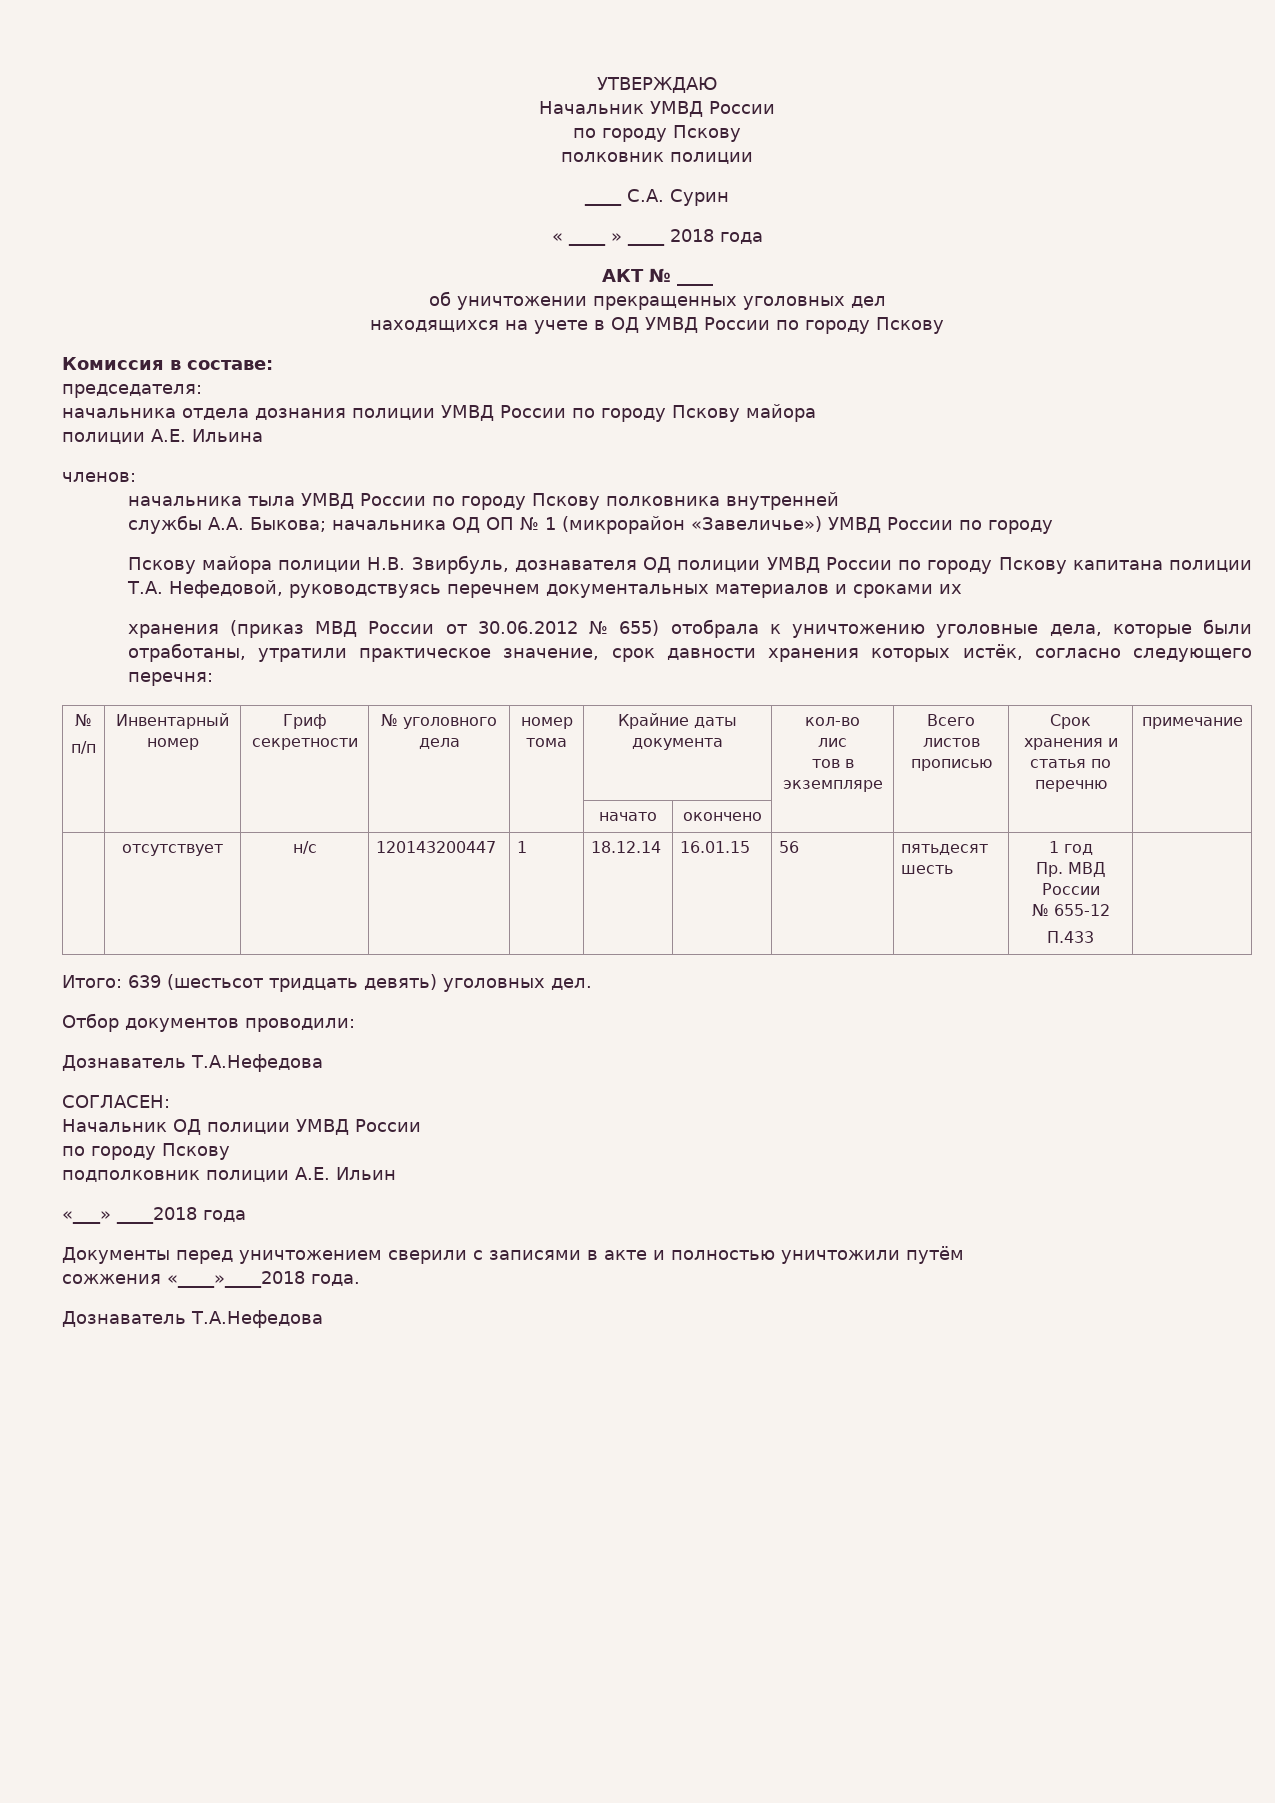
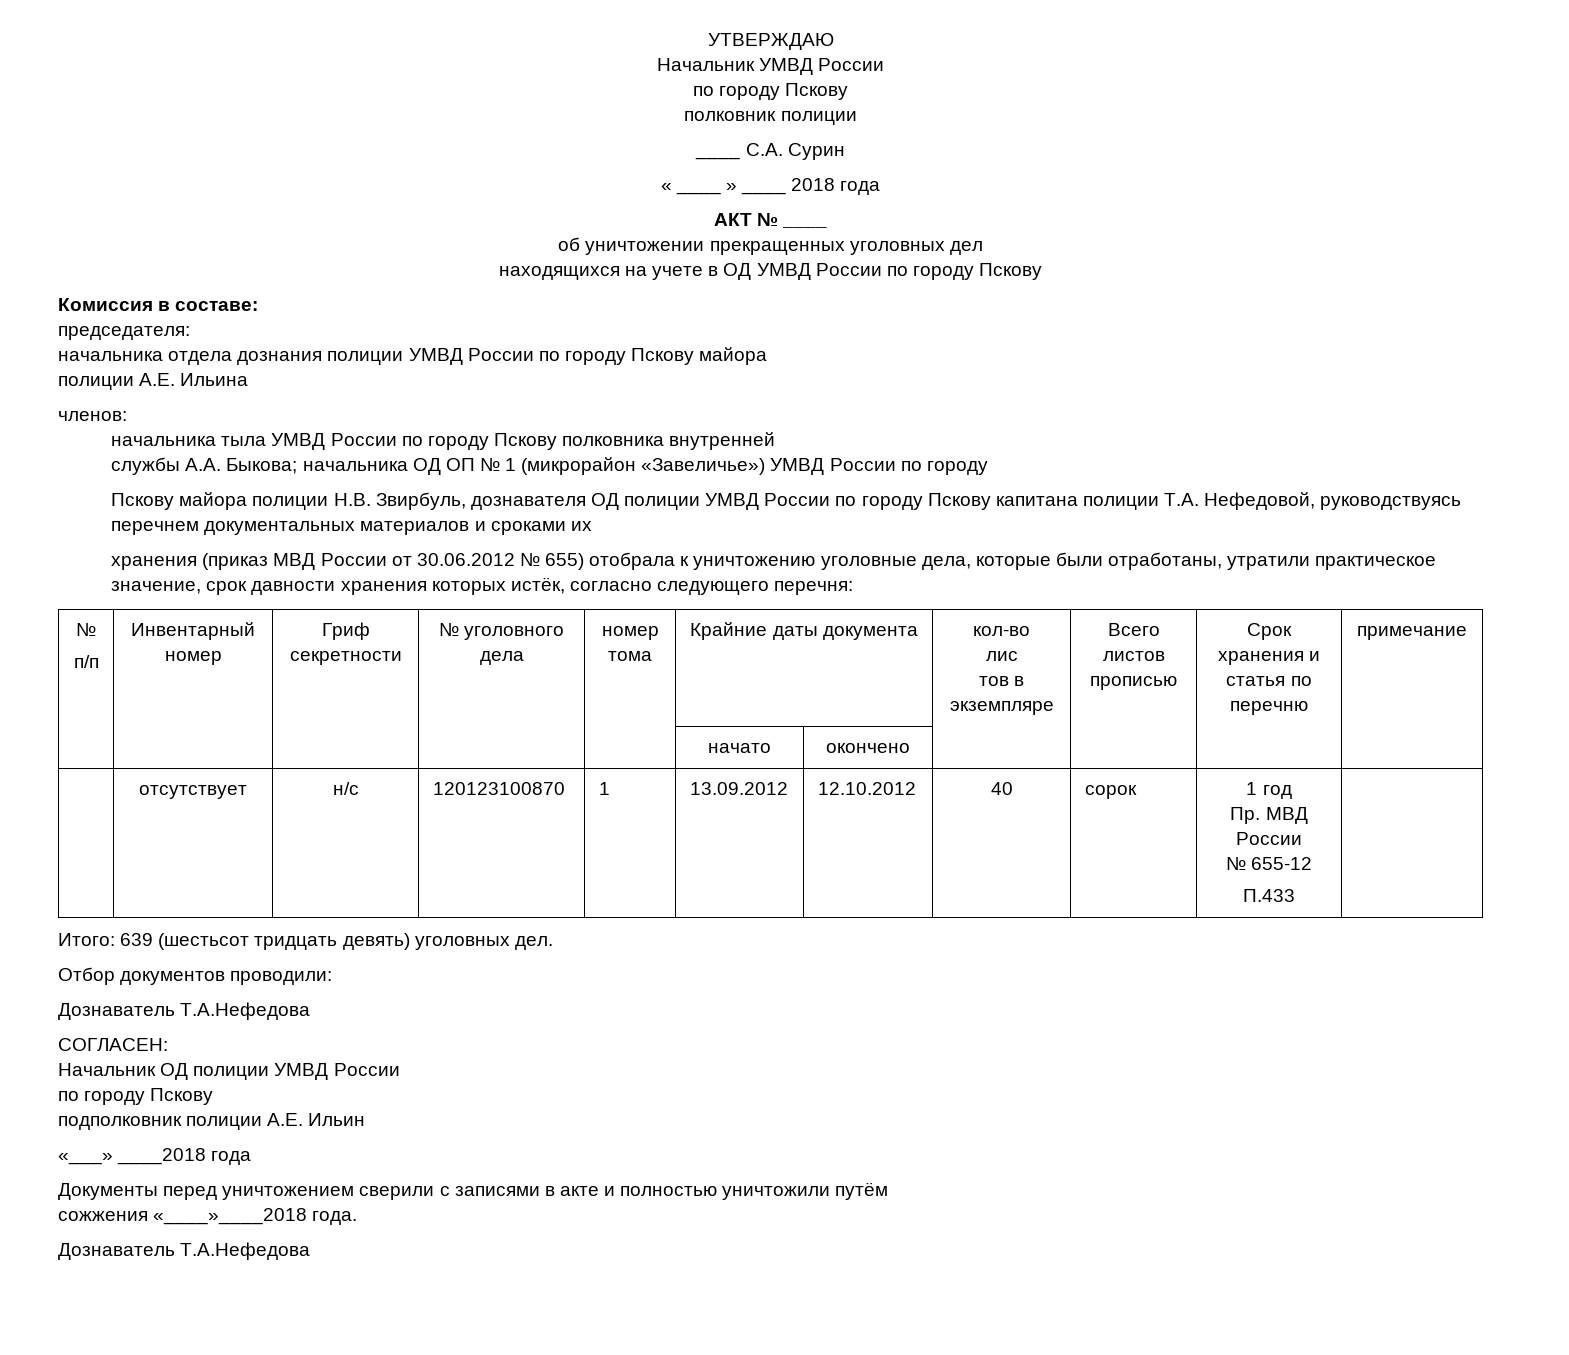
- | отсутствует | н/с | 120143200447 | 1 | 18.12.14 | 16.01.15 | 56 | пятьдесят шесть | 1 год
+ | отсутствует | н/с | 120123100870 | 1 | 13.09.2012 | 12.10.2012 | 40 | сорок | 1 год

